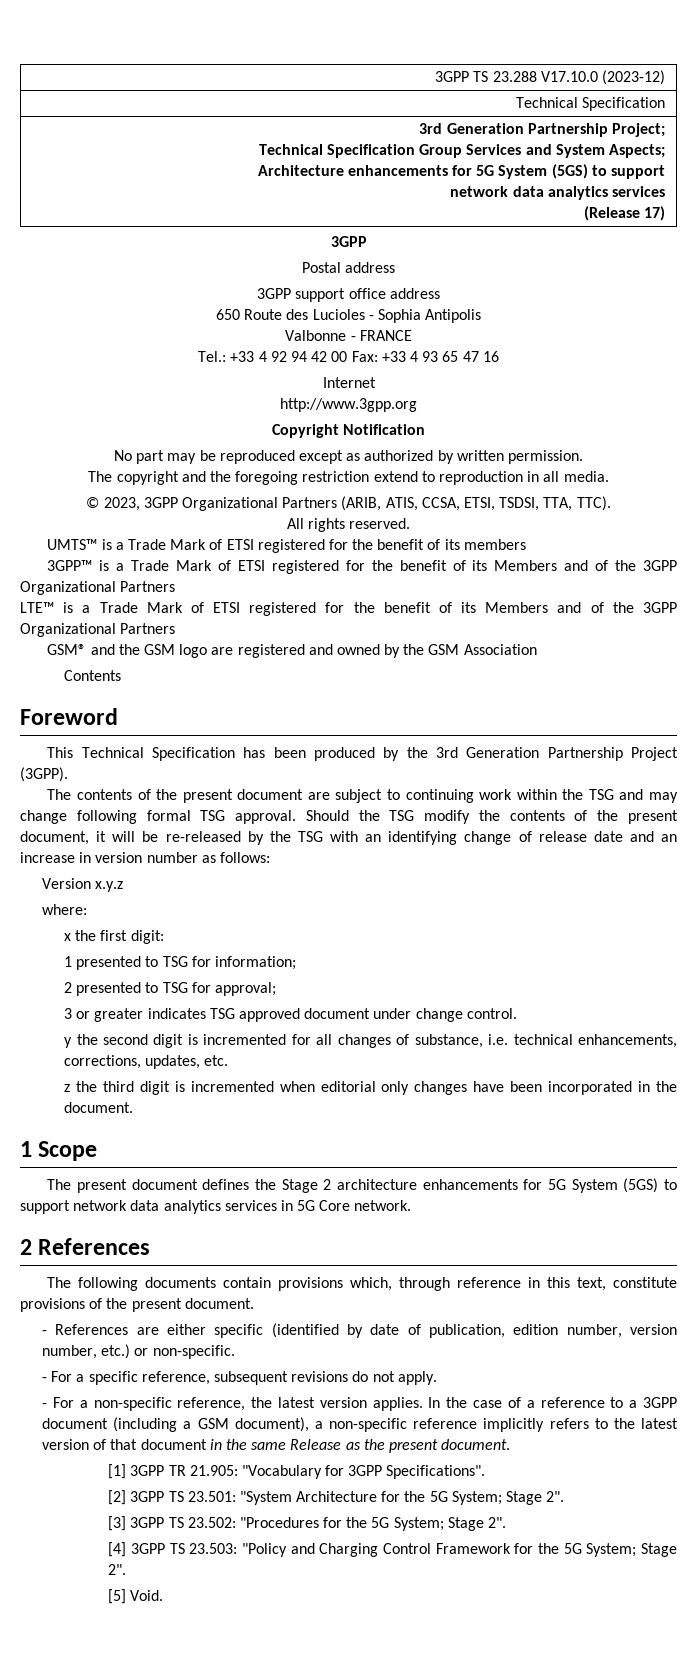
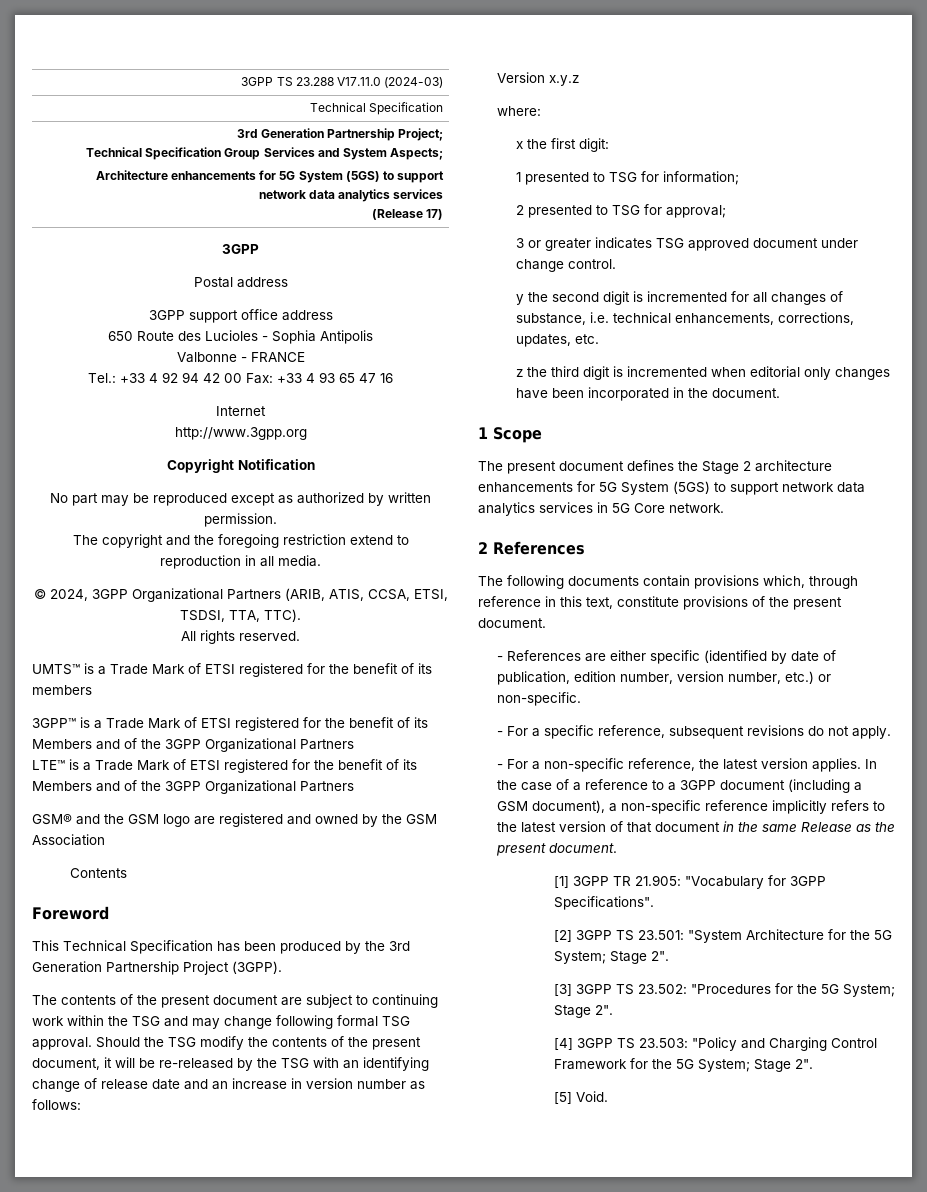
- 3GPP TS 23.288 V17.10.0 (2023-12)
+ 3GPP TS 23.288 V17.11.0 (2024-03)
- © 2023, 3GPP Organizational Partners (ARIB, ATIS, CCSA, ETSI, TSDSI, TTA, TTC).
+ © 2024, 3GPP Organizational Partners (ARIB, ATIS, CCSA, ETSI, TSDSI, TTA, TTC).

